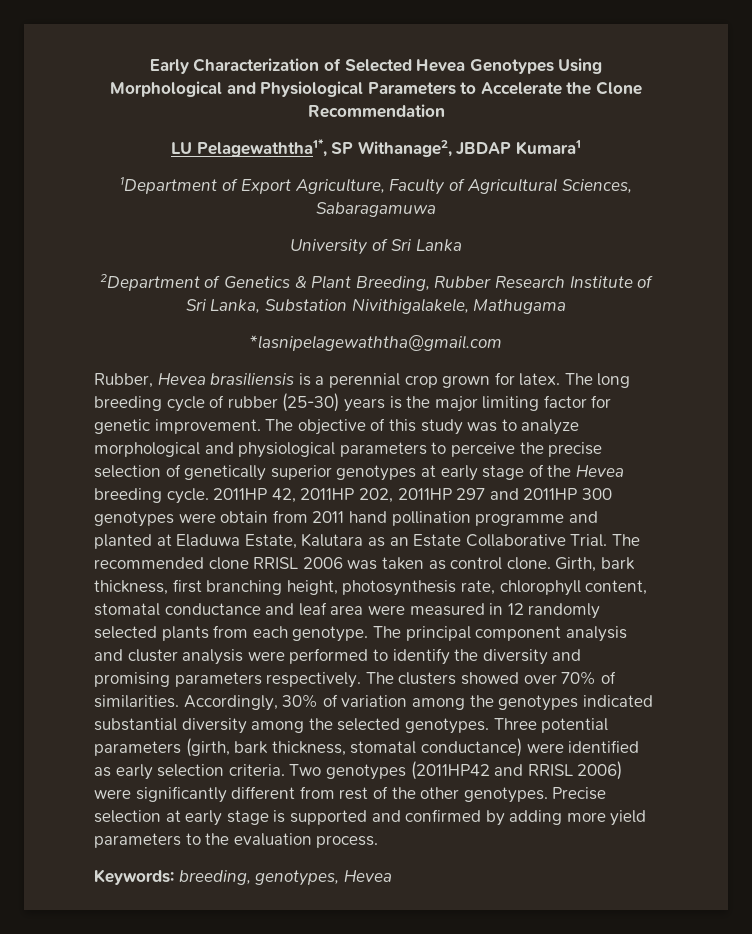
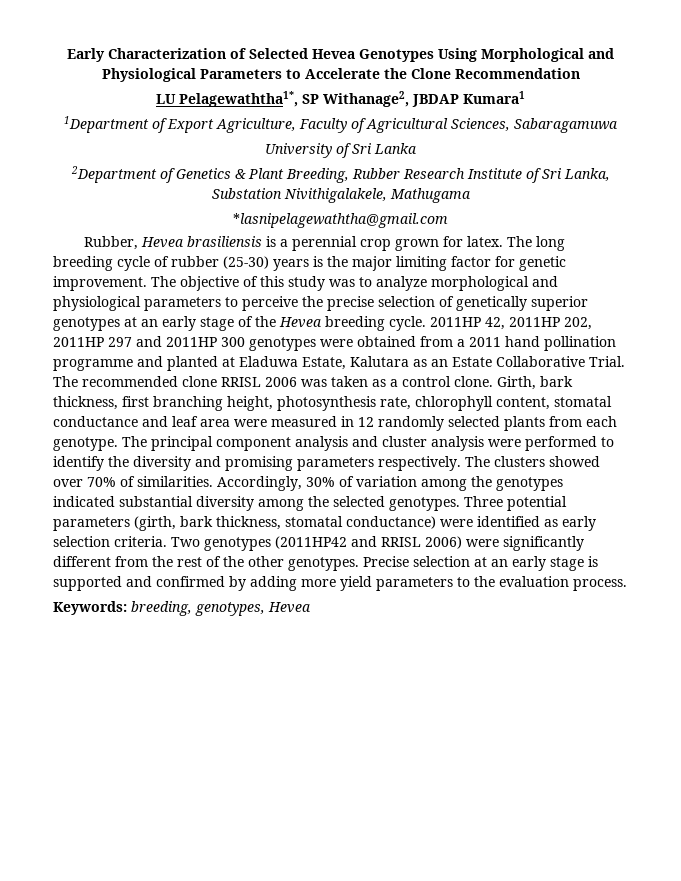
- The objective of this study was to analyze morphological and physiological parameters to perceive the precise selection of genetically superior genotypes at early stage of the Hevea breeding cycle.
+ The objective of this study was to analyze morphological and physiological parameters to perceive the precise selection of genetically superior genotypes at an early stage of the Hevea breeding cycle.
- 2011HP 42, 2011HP 202, 2011HP 297 and 2011HP 300 genotypes were obtain from 2011 hand pollination programme and planted at Eladuwa Estate, Kalutara as an Estate Collaborative Trial.
+ 2011HP 42, 2011HP 202, 2011HP 297 and 2011HP 300 genotypes were obtained from a 2011 hand pollination programme and planted at Eladuwa Estate, Kalutara as an Estate Collaborative Trial.
- The recommended clone RRISL 2006 was taken as control clone.
+ The recommended clone RRISL 2006 was taken as a control clone.
- Two genotypes (2011HP42 and RRISL 2006) were significantly different from rest of the other genotypes.
+ Two genotypes (2011HP42 and RRISL 2006) were significantly different from the rest of the other genotypes.
- Precise selection at early stage is supported and confirmed by adding more yield parameters to the evaluation process.
+ Precise selection at an early stage is supported and confirmed by adding more yield parameters to the evaluation process.

